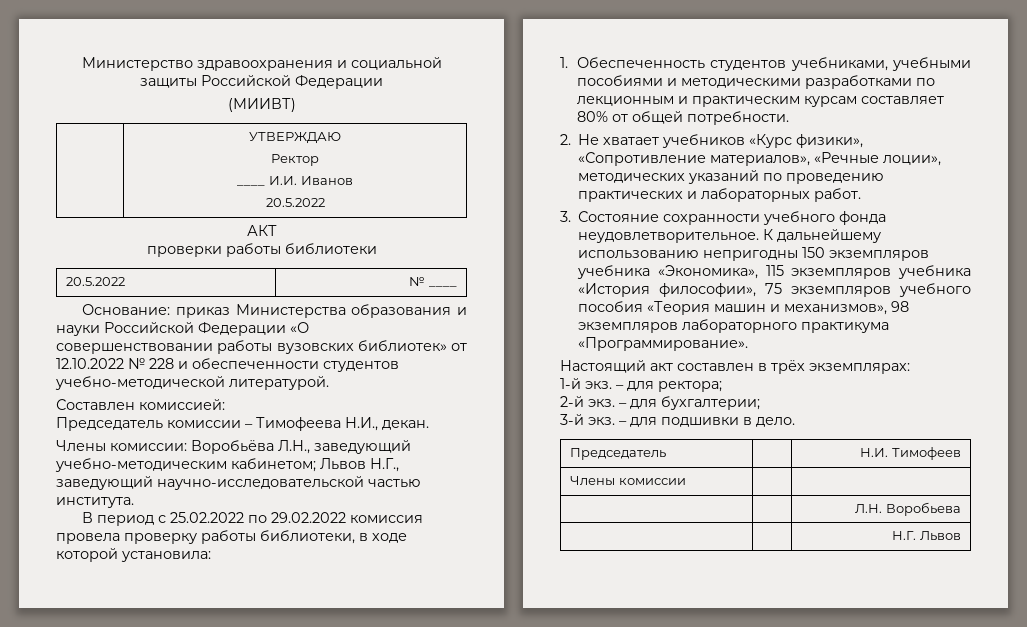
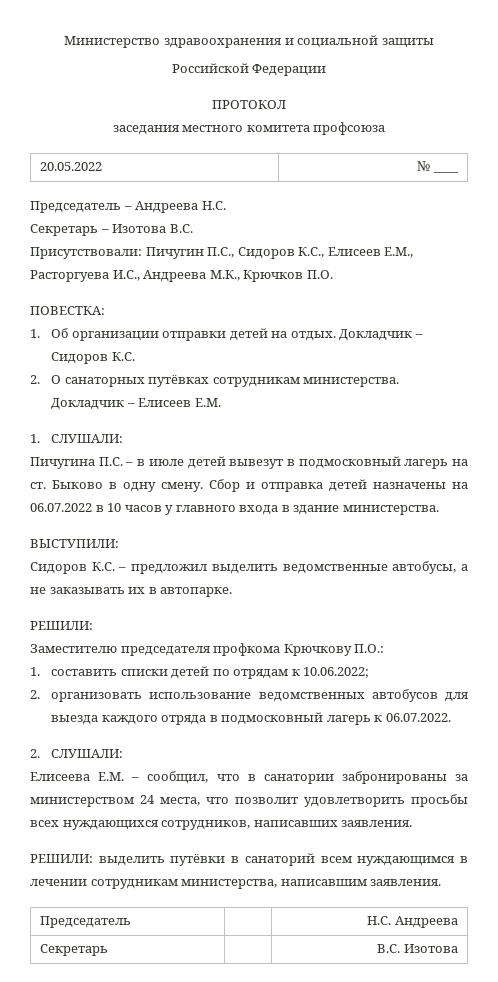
- Министерство здравоохранения и социальной защиты Российской Федерации
+ Министерство здравоохранения и социальной защиты
+ Российской Федерации
- (МИИВТ)
- | УТВЕРЖДАЮ
- Ректор
- ____ И.И. Иванов
- 20.5.2022
- АКТ
- проверки работы библиотеки
- 20.5.2022 | № ____
- Основание: приказ Министерства образования и науки Российской Федерации «О совершенствовании работы вузовских библиотек» от 12.10.2022 № 228 и обеспеченности студентов учебно-методической литературой.
- Составлен комиссией:
- Председатель комиссии – Тимофеева Н.И., декан.
- Члены комиссии: Воробьёва Л.Н., заведующий учебно-методическим кабинетом; Львов Н.Г., заведующий научно-исследовательской частью института.
- В период с 25.02.2022 по 29.02.2022 комиссия провела проверку работы библиотеки, в ходе которой установила:
- 1. Обеспеченность студентов учебниками, учебными пособиями и методическими разработками по лекционным и практическим курсам составляет 80% от общей потребности.
- 2. Не хватает учебников «Курс физики», «Сопротивление материалов», «Речные лоции», методических указаний по проведению практических и лабораторных работ.
- 3. Состояние сохранности учебного фонда неудовлетворительное. К дальнейшему использованию непригодны 150 экземпляров учебника «Экономика», 115 экземпляров учебника «История философии», 75 экземпляров учебного пособия «Теория машин и механизмов», 98 экземпляров лабораторного практикума «Программирование».
- Настоящий акт составлен в трёх экземплярах:
- 1-й экз. – для ректора;
- 2-й экз. – для бухгалтерии;
- 3-й экз. – для подшивки в дело.
- Председатель | | Н.И. Тимофеев
- Члены комиссии | |
- | | Л.Н. Воробьева
- | | Н.Г. Львов
+ ПРОТОКОЛ
+ заседания местного комитета профсоюза
+ 20.05.2022 | № ____
+ Председатель – Андреева Н.С.
+ Секретарь – Изотова В.С.
+ Присутствовали: Пичугин П.С., Сидоров К.С., Елисеев Е.М., Расторгуева И.С., Андреева М.К., Крючков П.О.
+ ПОВЕСТКА:
+ 1. Об организации отправки детей на отдых. Докладчик – Сидоров К.С.
+ 2. О санаторных путёвках сотрудникам министерства. Докладчик – Елисеев Е.М.
+ 1. СЛУШАЛИ:
+ Пичугина П.С. – в июле детей вывезут в подмосковный лагерь на ст. Быково в одну смену. Сбор и отправка детей назначены на 06.07.2022 в 10 часов у главного входа в здание министерства.
+ ВЫСТУПИЛИ:
+ Сидоров К.С. – предложил выделить ведомственные автобусы, а не заказывать их в автопарке.
+ РЕШИЛИ:
+ Заместителю председателя профкома Крючкову П.О.:
+ 1. составить списки детей по отрядам к 10.06.2022;
+ 2. организовать использование ведомственных автобусов для выезда каждого отряда в подмосковный лагерь к 06.07.2022.
+ 2. СЛУШАЛИ:
+ Елисеева Е.М. – сообщил, что в санатории забронированы за министерством 24 места, что позволит удовлетворить просьбы всех нуждающихся сотрудников, написавших заявления.
+ РЕШИЛИ: выделить путёвки в санаторий всем нуждающимся в лечении сотрудникам министерства, написавшим заявления.
+ Председатель | | Н.С. Андреева
+ Секретарь | | В.С. Изотова

